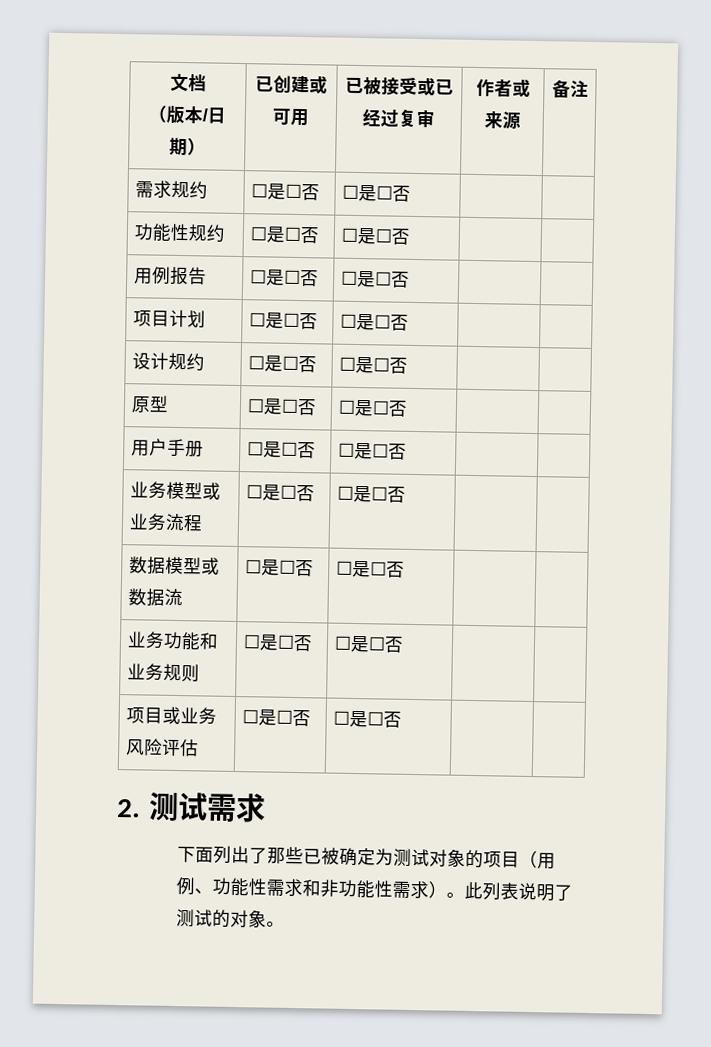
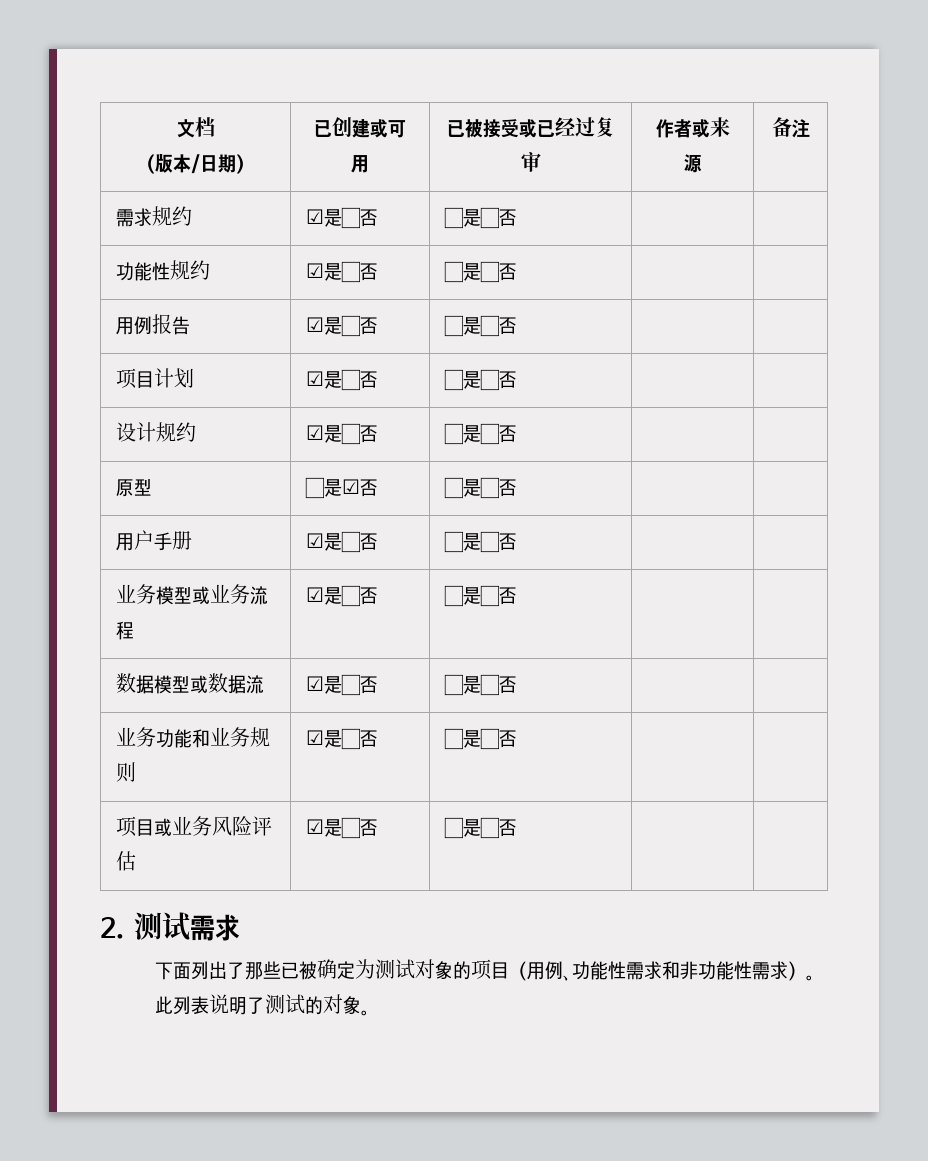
- 需求规约 | ☐是☐否 | ☐是☐否 | |
+ 需求规约 | ☑是☐否 | ☐是☐否 | |
- 功能性规约 | ☐是☐否 | ☐是☐否 | |
+ 功能性规约 | ☑是☐否 | ☐是☐否 | |
- 用例报告 | ☐是☐否 | ☐是☐否 | |
+ 用例报告 | ☑是☐否 | ☐是☐否 | |
- 项目计划 | ☐是☐否 | ☐是☐否 | |
+ 项目计划 | ☑是☐否 | ☐是☐否 | |
- 设计规约 | ☐是☐否 | ☐是☐否 | |
+ 设计规约 | ☑是☐否 | ☐是☐否 | |
- 原型 | ☐是☐否 | ☐是☐否 | |
+ 原型 | ☐是☑否 | ☐是☐否 | |
- 用户手册 | ☐是☐否 | ☐是☐否 | |
+ 用户手册 | ☑是☐否 | ☐是☐否 | |
- 业务模型或业务流程 | ☐是☐否 | ☐是☐否 | |
+ 业务模型或业务流程 | ☑是☐否 | ☐是☐否 | |
- 数据模型或数据流 | ☐是☐否 | ☐是☐否 | |
+ 数据模型或数据流 | ☑是☐否 | ☐是☐否 | |
- 业务功能和业务规则 | ☐是☐否 | ☐是☐否 | |
+ 业务功能和业务规则 | ☑是☐否 | ☐是☐否 | |
- 项目或业务风险评估 | ☐是☐否 | ☐是☐否 | |
+ 项目或业务风险评估 | ☑是☐否 | ☐是☐否 | |

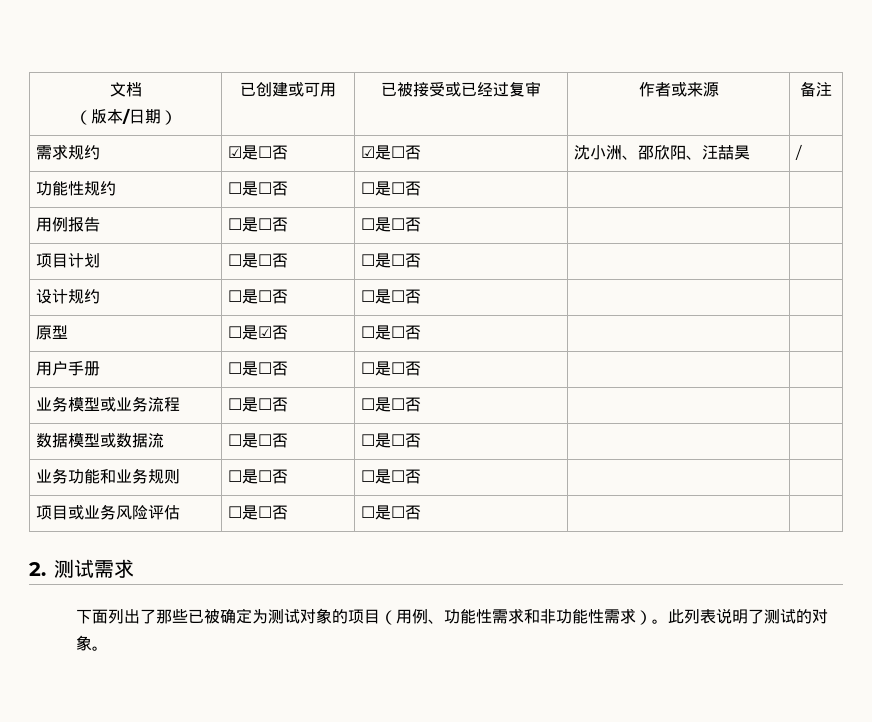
- 需求规约 | ☑是☐否 | ☐是☐否 | |
+ 需求规约 | ☑是☐否 | ☑是☐否 | 沈小洲、邵欣阳、汪喆昊 | /
- 功能性规约 | ☑是☐否 | ☐是☐否 | |
+ 功能性规约 | ☐是☐否 | ☐是☐否 | |
- 用例报告 | ☑是☐否 | ☐是☐否 | |
+ 用例报告 | ☐是☐否 | ☐是☐否 | |
- 项目计划 | ☑是☐否 | ☐是☐否 | |
+ 项目计划 | ☐是☐否 | ☐是☐否 | |
- 设计规约 | ☑是☐否 | ☐是☐否 | |
+ 设计规约 | ☐是☐否 | ☐是☐否 | |
- 用户手册 | ☑是☐否 | ☐是☐否 | |
+ 用户手册 | ☐是☐否 | ☐是☐否 | |
- 业务模型或业务流程 | ☑是☐否 | ☐是☐否 | |
+ 业务模型或业务流程 | ☐是☐否 | ☐是☐否 | |
- 数据模型或数据流 | ☑是☐否 | ☐是☐否 | |
+ 数据模型或数据流 | ☐是☐否 | ☐是☐否 | |
- 业务功能和业务规则 | ☑是☐否 | ☐是☐否 | |
+ 业务功能和业务规则 | ☐是☐否 | ☐是☐否 | |
- 项目或业务风险评估 | ☑是☐否 | ☐是☐否 | |
+ 项目或业务风险评估 | ☐是☐否 | ☐是☐否 | |

